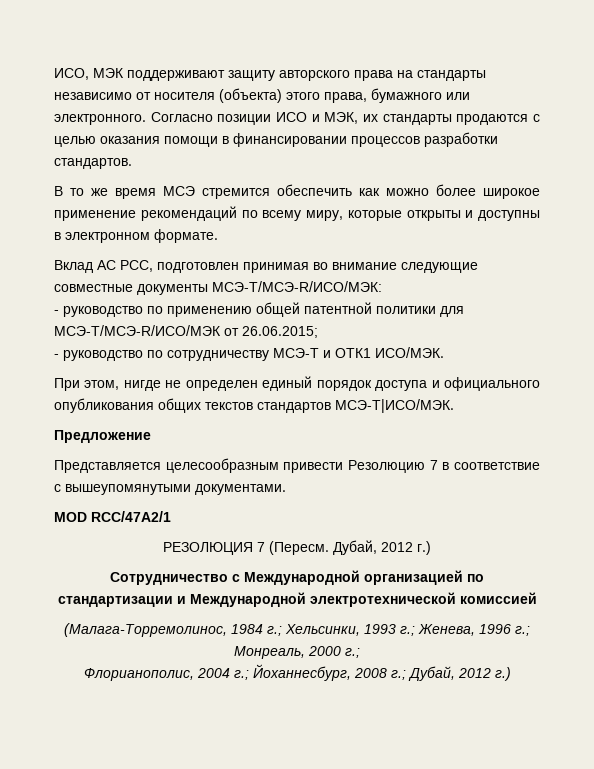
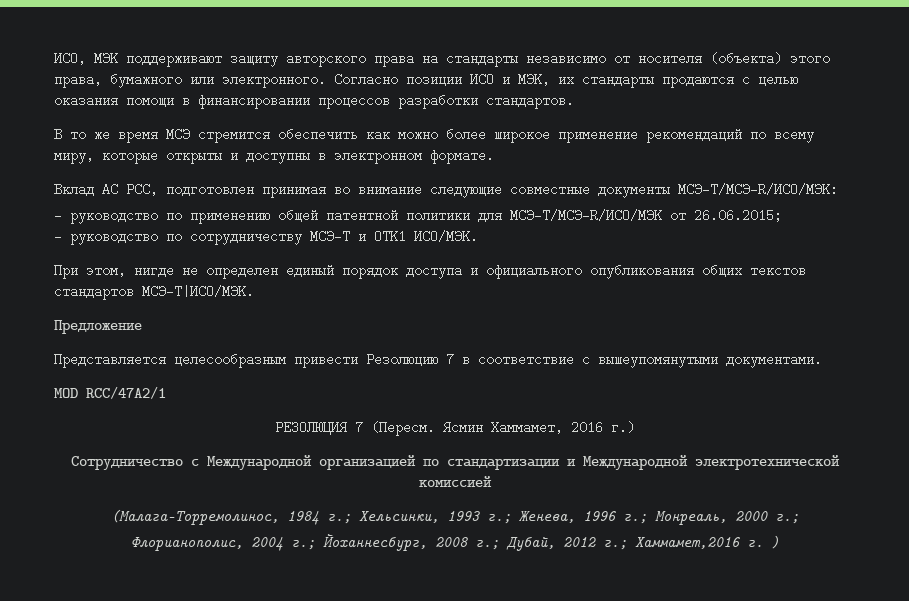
- РЕЗОЛЮЦИЯ 7 (Пересм. Дубай, 2012 г.)
+ РЕЗОЛЮЦИЯ 7 (Пересм. Ясмин Хаммамет, 2016 г.)
- Флорианополис, 2004 г.; Йоханнесбург, 2008 г.; Дубай, 2012 г.)
+ Флорианополис, 2004 г.; Йоханнесбург, 2008 г.; Дубай, 2012 г.; Хаммамет,2016 г. )

